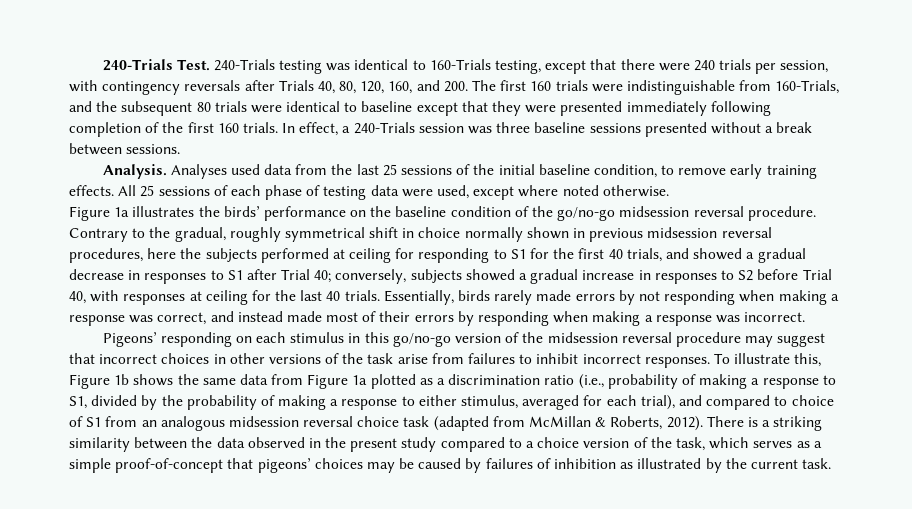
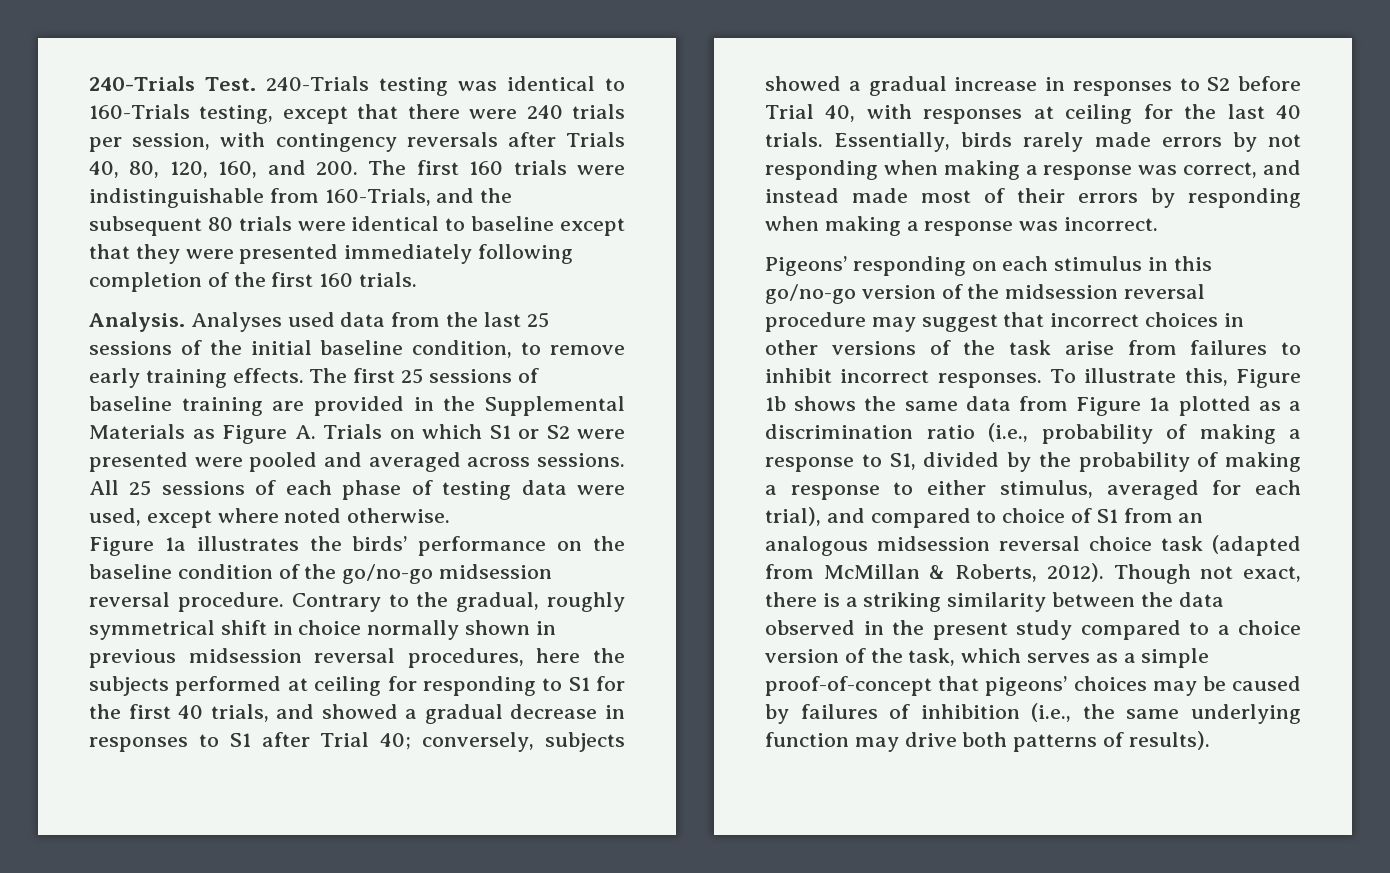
- In effect, a 240-Trials session was three baseline sessions presented without a break between sessions.
+ The first 25 sessions of baseline training are provided in the Supplemental Materials as Figure A. Trials on which S1 or S2 were presented were pooled and averaged across sessions.
- There is a striking similarity between the data observed in the present study compared to a choice version of the task, which serves as a simple proof-of-concept that pigeons’ choices may be caused by failures of inhibition as illustrated by the current task.
+ Though not exact, there is a striking similarity between the data observed in the present study compared to a choice version of the task, which serves as a simple proof-of-concept that pigeons’ choices may be caused by failures of inhibition (i.e., the same underlying function may drive both patterns of results).

